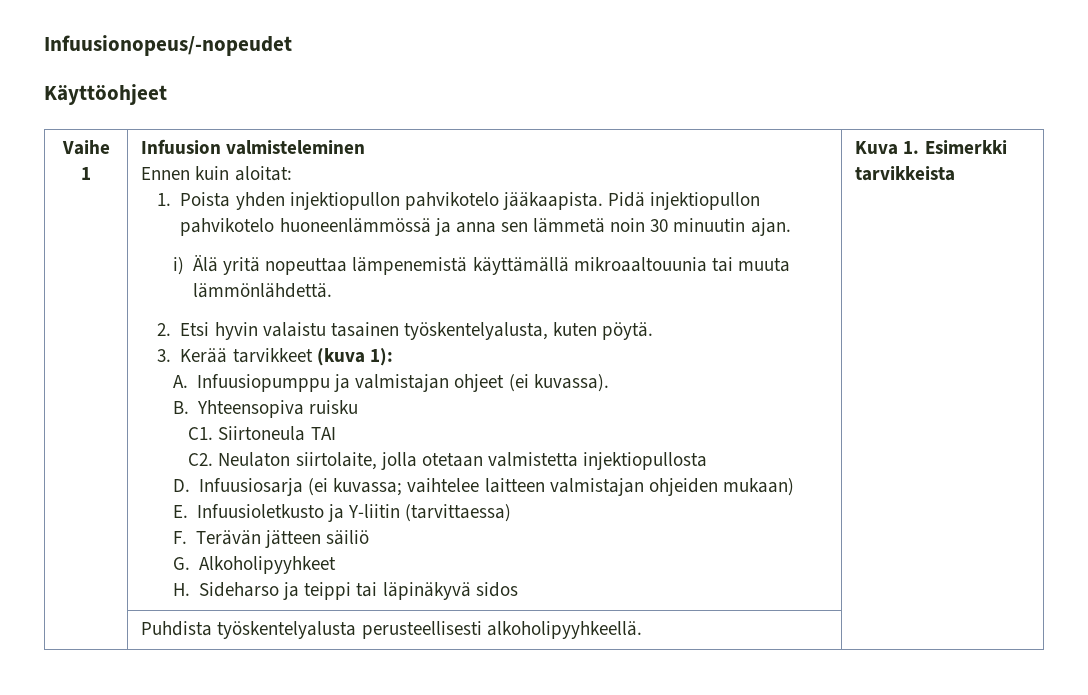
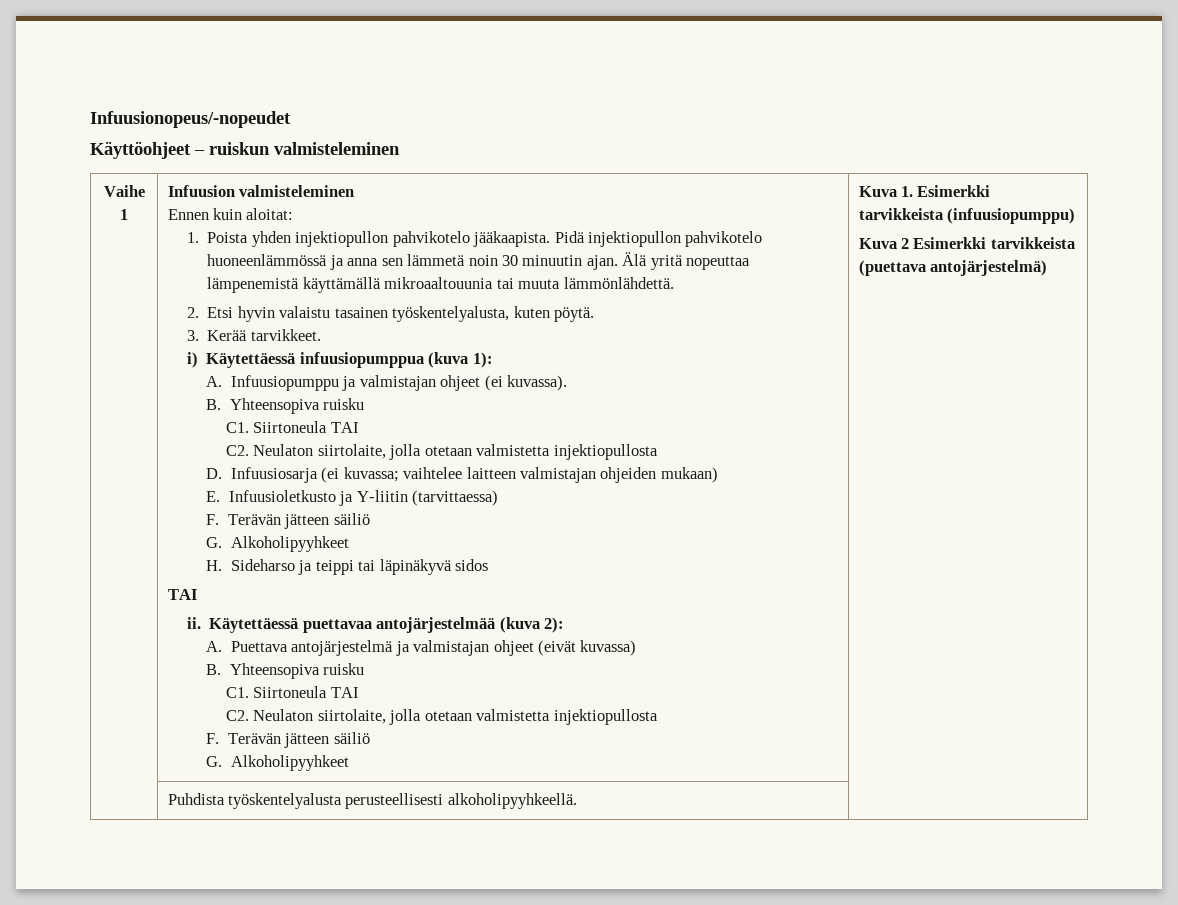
- Käyttöohjeet
+ Käyttöohjeet – ruiskun valmisteleminen
- Pidä injektiopullon pahvikotelo huoneenlämmössä ja anna sen lämmetä noin 30 minuutin ajan.
- i) Älä yritä nopeuttaa lämpenemistä käyttämällä mikroaaltouunia tai muuta lämmönlähdettä.
+ Pidä injektiopullon pahvikotelo huoneenlämmössä ja anna sen lämmetä noin 30 minuutin ajan. Älä yritä nopeuttaa lämpenemistä käyttämällä mikroaaltouunia tai muuta lämmönlähdettä.
- 3. Kerää tarvikkeet (kuva 1):
+ 3. Kerää tarvikkeet.
+ i) Käytettäessä infuusiopumppua (kuva 1):
- H. Sideharso ja teippi tai läpinäkyvä sidos | Kuva 1. Esimerkki tarvikkeista
+ H. Sideharso ja teippi tai läpinäkyvä sidos
+ TAI
+ ii. Käytettäessä puettavaa antojärjestelmää (kuva 2):
+ A. Puettava antojärjestelmä ja valmistajan ohjeet (eivät kuvassa)
+ B. Yhteensopiva ruisku
+ C1. Siirtoneula TAI
+ C2. Neulaton siirtolaite, jolla otetaan valmistetta injektiopullosta
+ F. Terävän jätteen säiliö
+ G. Alkoholipyyhkeet | Kuva 1. Esimerkki tarvikkeista (infuusiopumppu)
+ Kuva 2 Esimerkki tarvikkeista (puettava antojärjestelmä)

